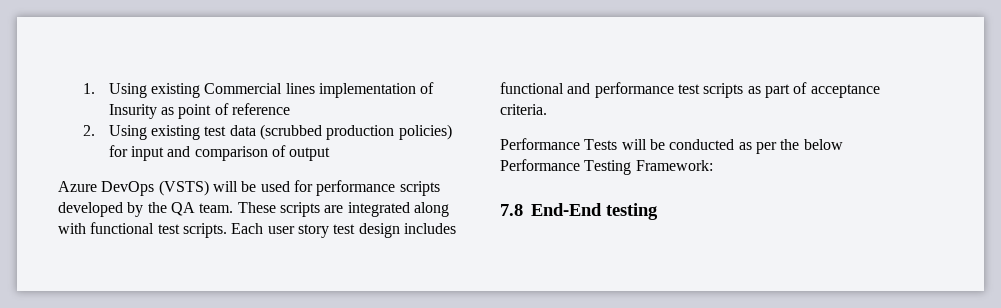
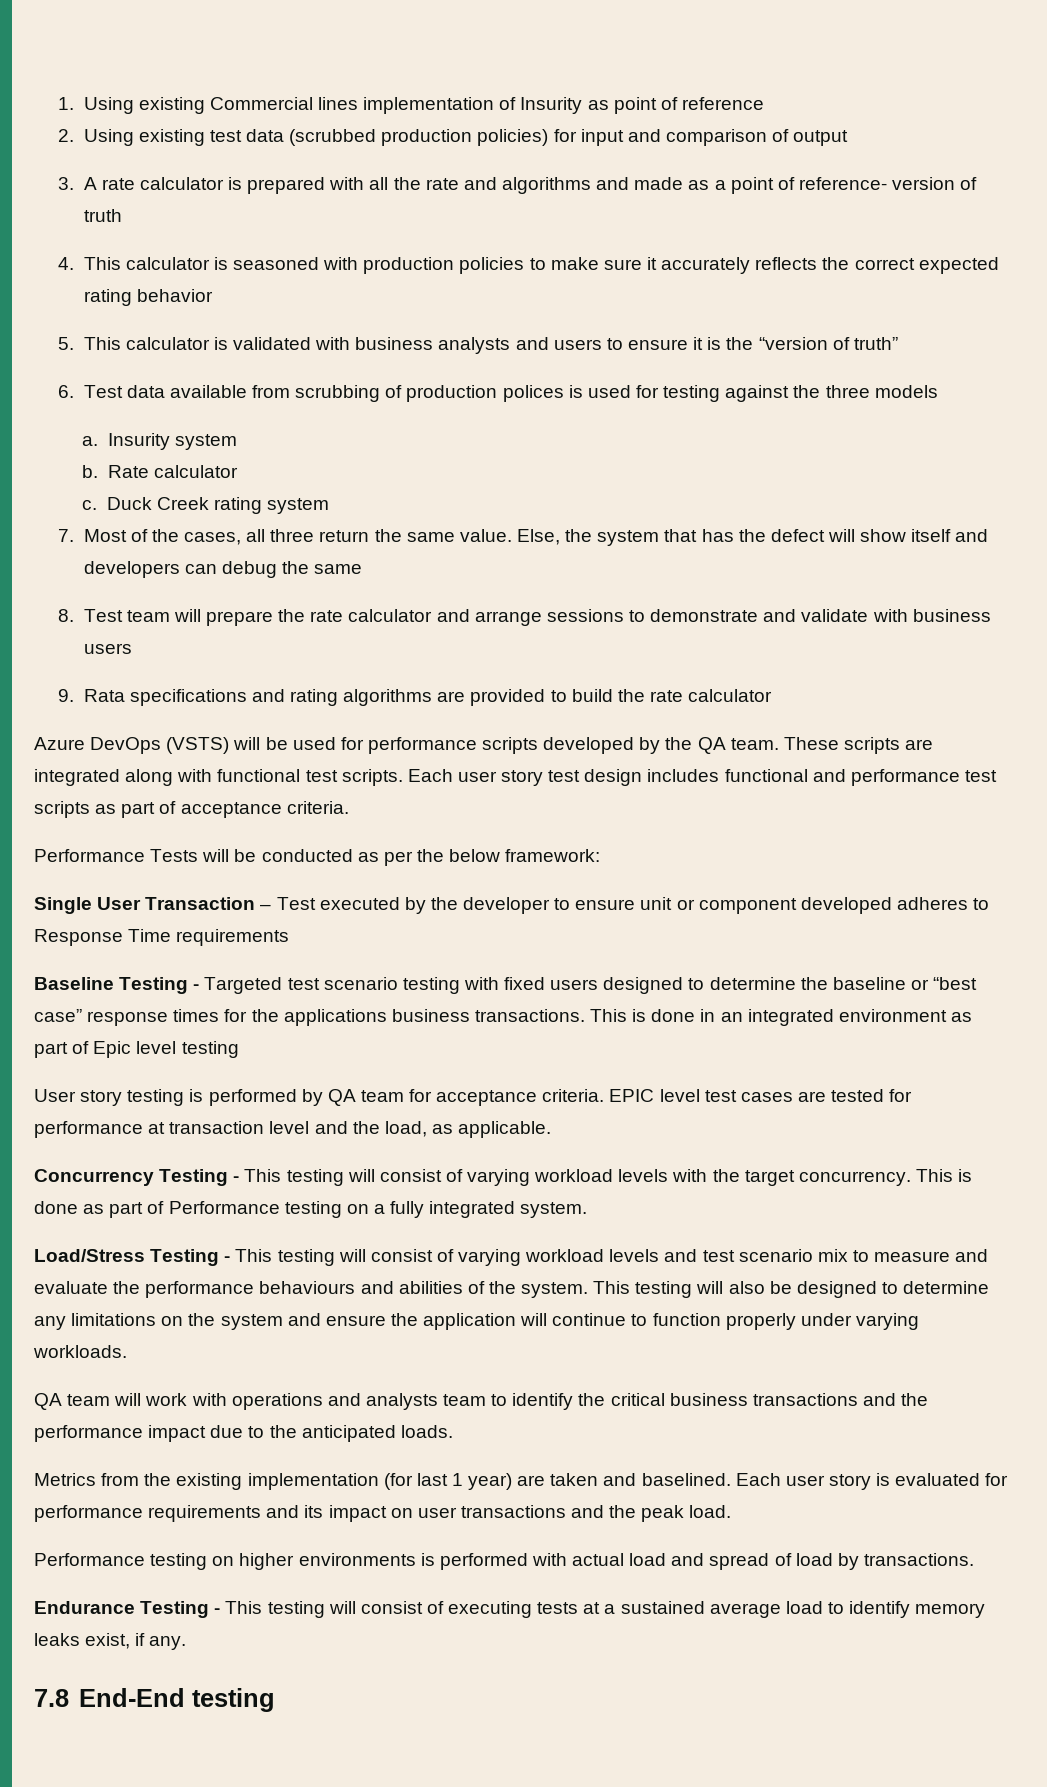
+ 3. A rate calculator is prepared with all the rate and algorithms and made as a point of reference- version of truth
+ 4. This calculator is seasoned with production policies to make sure it accurately reflects the correct expected rating behavior
+ 5. This calculator is validated with business analysts and users to ensure it is the “version of truth”
+ 6. Test data available from scrubbing of production polices is used for testing against the three models
+ a. Insurity system
+ b. Rate calculator
+ c. Duck Creek rating system
+ 7. Most of the cases, all three return the same value. Else, the system that has the defect will show itself and developers can debug the same
+ 8. Test team will prepare the rate calculator and arrange sessions to demonstrate and validate with business users
+ 9. Rata specifications and rating algorithms are provided to build the rate calculator
- Performance Tests will be conducted as per the below Performance Testing Framework:
+ Performance Tests will be conducted as per the below framework:
+ Single User Transaction – Test executed by the developer to ensure unit or component developed adheres to Response Time requirements
+ Baseline Testing - Targeted test scenario testing with fixed users designed to determine the baseline or “best case” response times for the applications business transactions. This is done in an integrated environment as part of Epic level testing
+ User story testing is performed by QA team for acceptance criteria. EPIC level test cases are tested for performance at transaction level and the load, as applicable.
+ Concurrency Testing - This testing will consist of varying workload levels with the target concurrency. This is done as part of Performance testing on a fully integrated system.
+ Load/Stress Testing - This testing will consist of varying workload levels and test scenario mix to measure and evaluate the performance behaviours and abilities of the system. This testing will also be designed to determine any limitations on the system and ensure the application will continue to function properly under varying workloads.
+ QA team will work with operations and analysts team to identify the critical business transactions and the performance impact due to the anticipated loads.
+ Metrics from the existing implementation (for last 1 year) are taken and baselined. Each user story is evaluated for performance requirements and its impact on user transactions and the peak load.
+ Performance testing on higher environments is performed with actual load and spread of load by transactions.
+ Endurance Testing - This testing will consist of executing tests at a sustained average load to identify memory leaks exist, if any.

